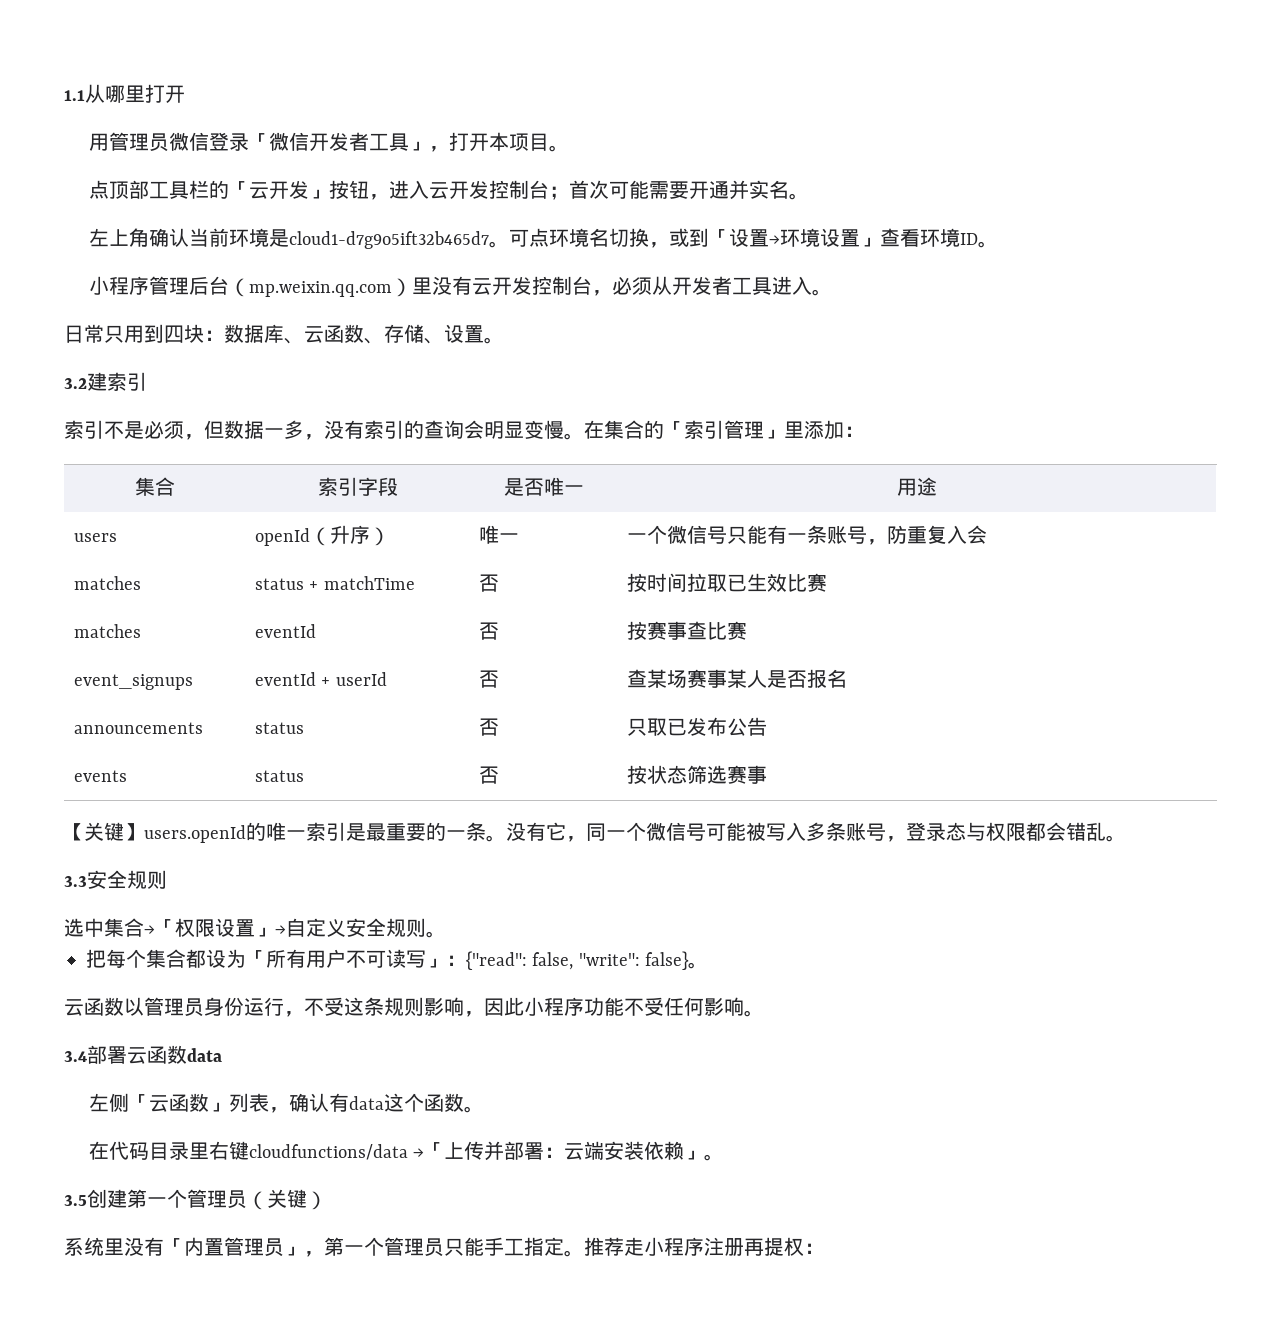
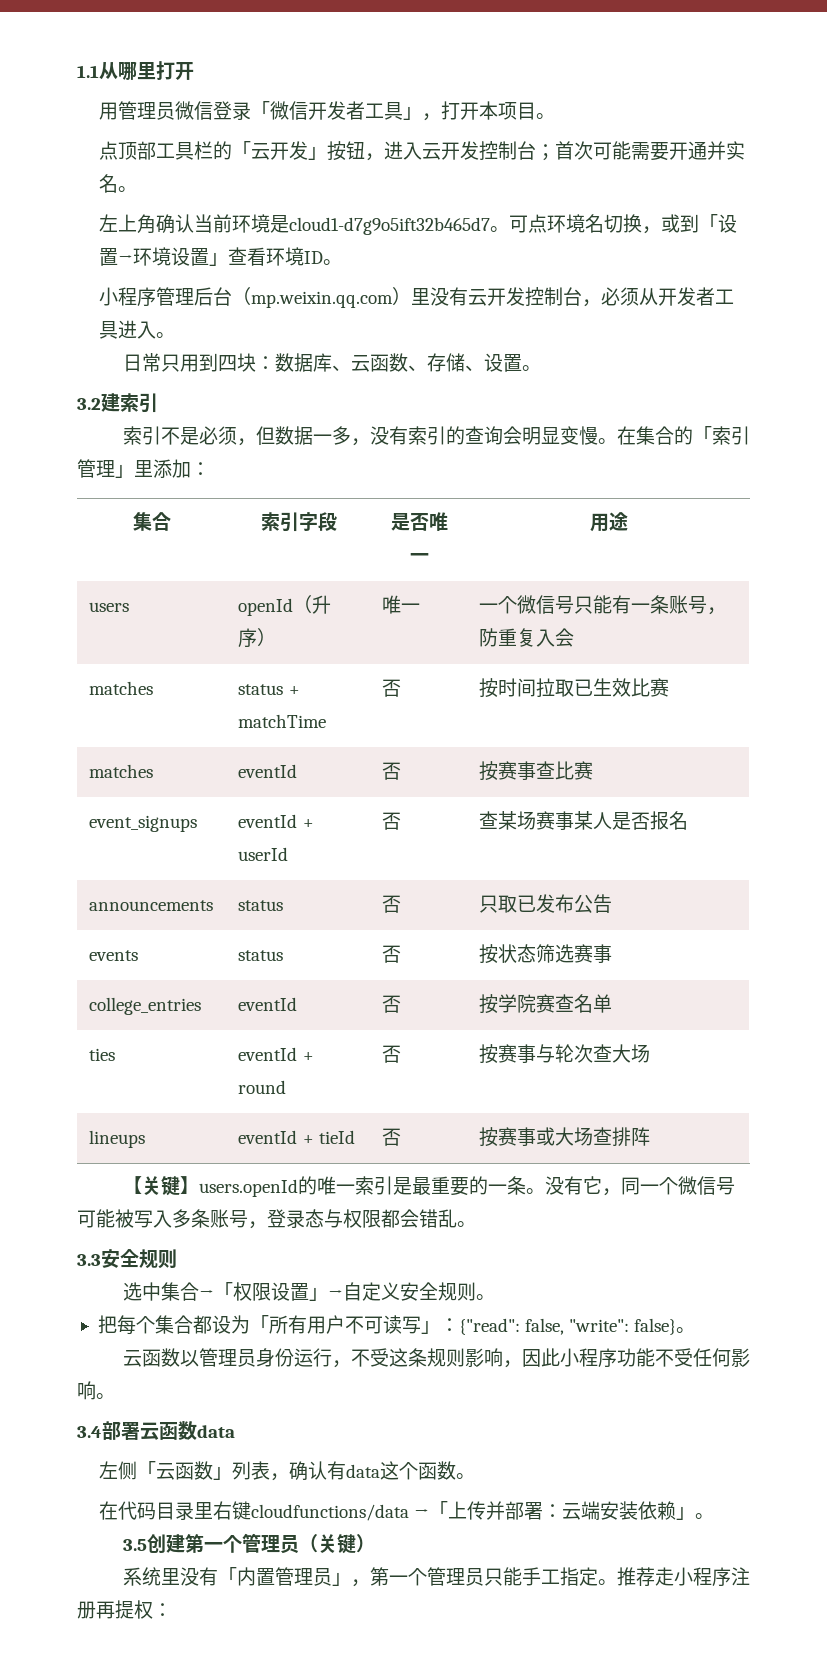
+ college_entries | eventId | 否 | 按学院赛查名单
+ ties | eventId + round | 否 | 按赛事与轮次查大场
+ lineups | eventId + tieId | 否 | 按赛事或大场查排阵

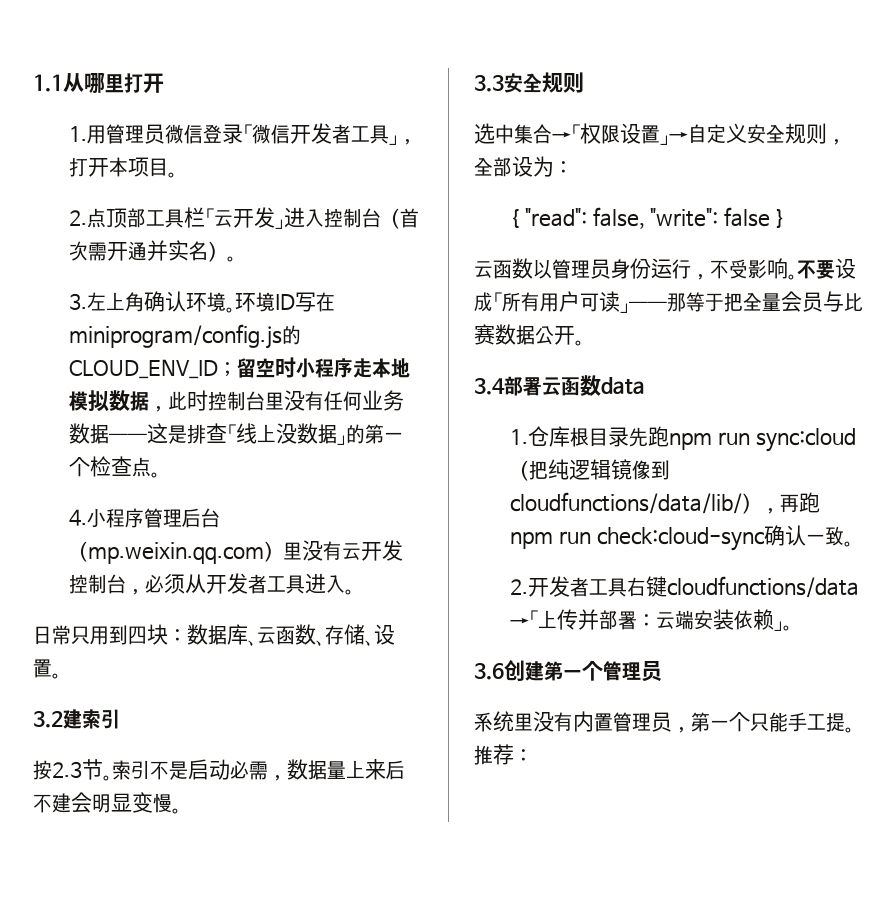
- 用管理员微信登录「微信开发者工具」，打开本项目。
+ 1.用管理员微信登录「微信开发者工具」，打开本项目。
- 点顶部工具栏的「云开发」按钮，进入云开发控制台；首次可能需要开通并实名。
- 左上角确认当前环境是cloud1-d7g9o5ift32b465d7。可点环境名切换，或到「设置→环境设置」查看环境ID。
- 小程序管理后台（mp.weixin.qq.com）里没有云开发控制台，必须从开发者工具进入。
+ 2.点顶部工具栏「云开发」进入控制台（首次需开通并实名）。
+ 3.左上角确认环境。环境ID写在miniprogram/config.js的CLOUD_ENV_ID；留空时小程序走本地模拟数据，此时控制台里没有任何业务数据——这是排查「线上没数据」的第一个检查点。
+ 4.小程序管理后台（mp.weixin.qq.com）里没有云开发控制台，必须从开发者工具进入。
- 索引不是必须，但数据一多，没有索引的查询会明显变慢。在集合的「索引管理」里添加：
- 集合 | 索引字段 | 是否唯一 | 用途
- users | openId（升序） | 唯一 | 一个微信号只能有一条账号，防重复入会
- matches | status + matchTime | 否 | 按时间拉取已生效比赛
- matches | eventId | 否 | 按赛事查比赛
- event_signups | eventId + userId | 否 | 查某场赛事某人是否报名
- announcements | status | 否 | 只取已发布公告
- events | status | 否 | 按状态筛选赛事
- college_entries | eventId | 否 | 按学院赛查名单
- ties | eventId + round | 否 | 按赛事与轮次查大场
- lineups | eventId + tieId | 否 | 按赛事或大场查排阵
- 【关键】users.openId的唯一索引是最重要的一条。没有它，同一个微信号可能被写入多条账号，登录态与权限都会错乱。
+ 按2.3节。索引不是启动必需，数据量上来后不建会明显变慢。
- 选中集合→「权限设置」→自定义安全规则。
- 把每个集合都设为「所有用户不可读写」：{"read": false, "write": false}。
+ 选中集合→「权限设置」→自定义安全规则，全部设为：
+ { "read": false, "write": false }
- 云函数以管理员身份运行，不受这条规则影响，因此小程序功能不受任何影响。
+ 云函数以管理员身份运行，不受影响。不要设成「所有用户可读」——那等于把全量会员与比赛数据公开。
- 左侧「云函数」列表，确认有data这个函数。
- 在代码目录里右键cloudfunctions/data →「上传并部署：云端安装依赖」。
+ 1.仓库根目录先跑npm run sync:cloud（把纯逻辑镜像到cloudfunctions/data/lib/），再跑npm run check:cloud-sync确认一致。
+ 2.开发者工具右键cloudfunctions/data →「上传并部署：云端安装依赖」。
- 3.5创建第一个管理员（关键）
+ 3.6创建第一个管理员
- 系统里没有「内置管理员」，第一个管理员只能手工指定。推荐走小程序注册再提权：
+ 系统里没有内置管理员，第一个只能手工提。推荐：

